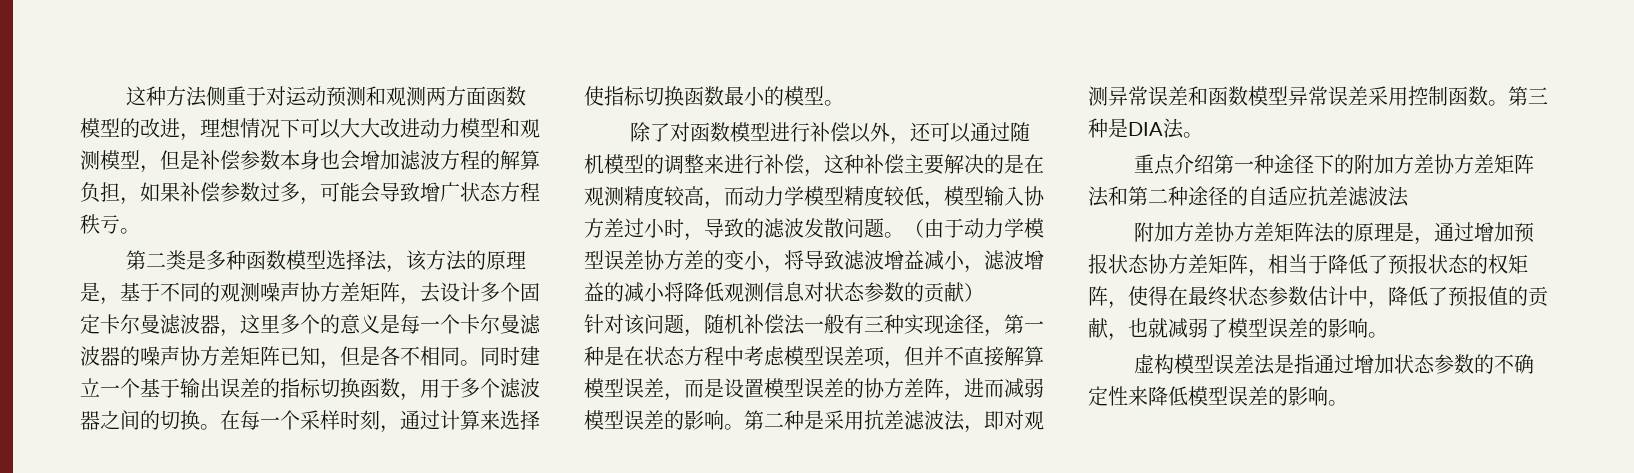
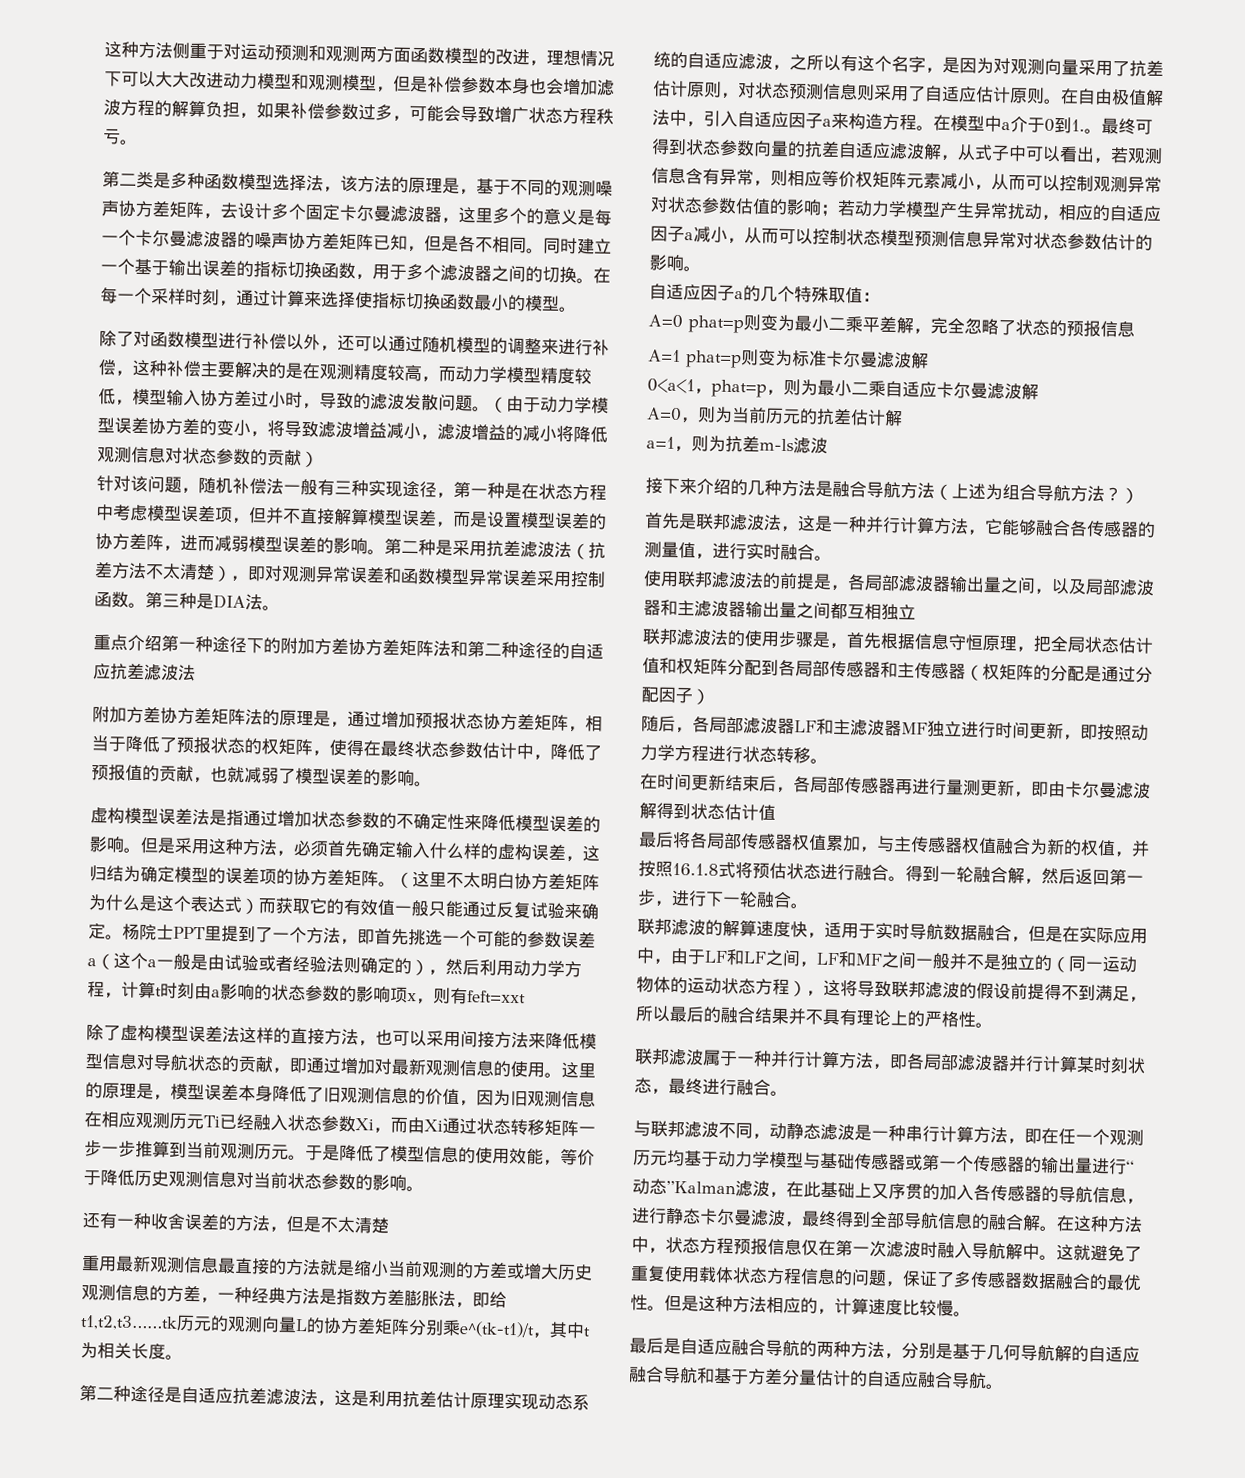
- 第二种是采用抗差滤波法，即对观测异常误差和函数模型异常误差采用控制函数。
+ 第二种是采用抗差滤波法（抗差方法不太清楚），即对观测异常误差和函数模型异常误差采用控制函数。
+ 但是采用这种方法，必须首先确定输入什么样的虚构误差，这归结为确定模型的误差项的协方差矩阵。（这里不太明白协方差矩阵为什么是这个表达式）而获取它的有效值一般只能通过反复试验来确定。杨院士PPT里提到了一个方法，即首先挑选一个可能的参数误差a（这个a一般是由试验或者经验法则确定的），然后利用动力学方程，计算t时刻由a影响的状态参数的影响项x，则有feft=xxt
+ 除了虚构模型误差法这样的直接方法，也可以采用间接方法来降低模型信息对导航状态的贡献，即通过增加对最新观测信息的使用。这里的原理是，模型误差本身降低了旧观测信息的价值，因为旧观测信息在相应观测历元Ti已经融入状态参数Xi，而由Xi通过状态转移矩阵一步一步推算到当前观测历元。于是降低了模型信息的使用效能，等价于降低历史观测信息对当前状态参数的影响。
+ 还有一种收舍误差的方法，但是不太清楚
+ 重用最新观测信息最直接的方法就是缩小当前观测的方差或增大历史观测信息的方差，一种经典方法是指数方差膨胀法，即给t1,t2,t3……tk历元的观测向量L的协方差矩阵分别乘e^(tk-t1)/t，其中t为相关长度。
+ 第二种途径是自适应抗差滤波法，这是利用抗差估计原理实现动态系统的自适应滤波，之所以有这个名字，是因为对观测向量采用了抗差估计原则，对状态预测信息则采用了自适应估计原则。在自由极值解法中，引入自适应因子a来构造方程。在模型中a介于0到1.。最终可得到状态参数向量的抗差自适应滤波解，从式子中可以看出，若观测信息含有异常，则相应等价权矩阵元素减小，从而可以控制观测异常对状态参数估值的影响；若动力学模型产生异常扰动，相应的自适应因子a减小，从而可以控制状态模型预测信息异常对状态参数估计的影响。
+ 自适应因子a的几个特殊取值：
+ A=0 phat=p则变为最小二乘平差解，完全忽略了状态的预报信息
+ A=1 phat=p则变为标准卡尔曼滤波解
+ 0<a<1，phat=p，则为最小二乘自适应卡尔曼滤波解
+ A=0，则为当前历元的抗差估计解
+ a=1，则为抗差m-ls滤波
+ 接下来介绍的几种方法是融合导航方法（上述为组合导航方法？）
+ 首先是联邦滤波法，这是一种并行计算方法，它能够融合各传感器的测量值，进行实时融合。
+ 使用联邦滤波法的前提是，各局部滤波器输出量之间，以及局部滤波器和主滤波器输出量之间都互相独立
+ 联邦滤波法的使用步骤是，首先根据信息守恒原理，把全局状态估计值和权矩阵分配到各局部传感器和主传感器（权矩阵的分配是通过分配因子）
+ 随后，各局部滤波器LF和主滤波器MF独立进行时间更新，即按照动力学方程进行状态转移。
+ 在时间更新结束后，各局部传感器再进行量测更新，即由卡尔曼滤波解得到状态估计值
+ 最后将各局部传感器权值累加，与主传感器权值融合为新的权值，并按照16.1.8式将预估状态进行融合。得到一轮融合解，然后返回第一步，进行下一轮融合。
+ 联邦滤波的解算速度快，适用于实时导航数据融合，但是在实际应用中，由于LF和LF之间，LF和MF之间一般并不是独立的（同一运动物体的运动状态方程），这将导致联邦滤波的假设前提得不到满足，所以最后的融合结果并不具有理论上的严格性。
+ 联邦滤波属于一种并行计算方法，即各局部滤波器并行计算某时刻状态，最终进行融合。
+ 与联邦滤波不同，动静态滤波是一种串行计算方法，即在任一个观测历元均基于动力学模型与基础传感器或第一个传感器的输出量进行“动态”Kalman滤波，在此基础上又序贯的加入各传感器的导航信息，进行静态卡尔曼滤波，最终得到全部导航信息的融合解。在这种方法中，状态方程预报信息仅在第一次滤波时融入导航解中。这就避免了重复使用载体状态方程信息的问题，保证了多传感器数据融合的最优性。但是这种方法相应的，计算速度比较慢。
+ 最后是自适应融合导航的两种方法，分别是基于几何导航解的自适应融合导航和基于方差分量估计的自适应融合导航。

